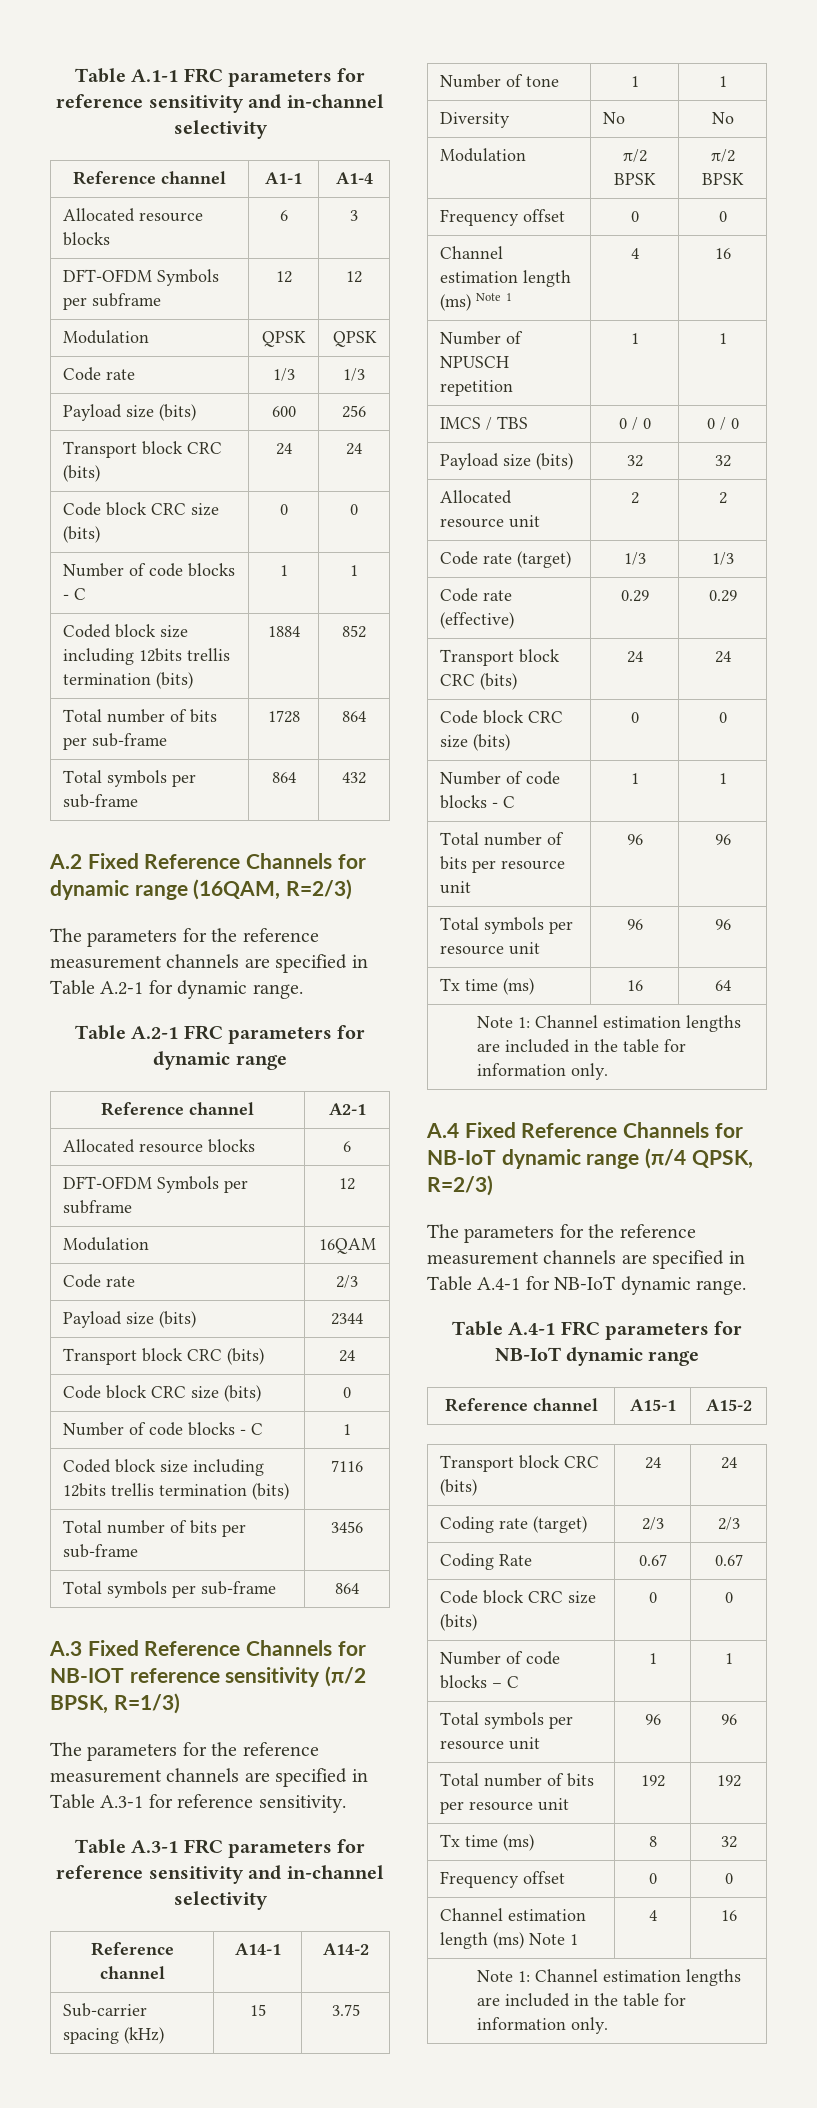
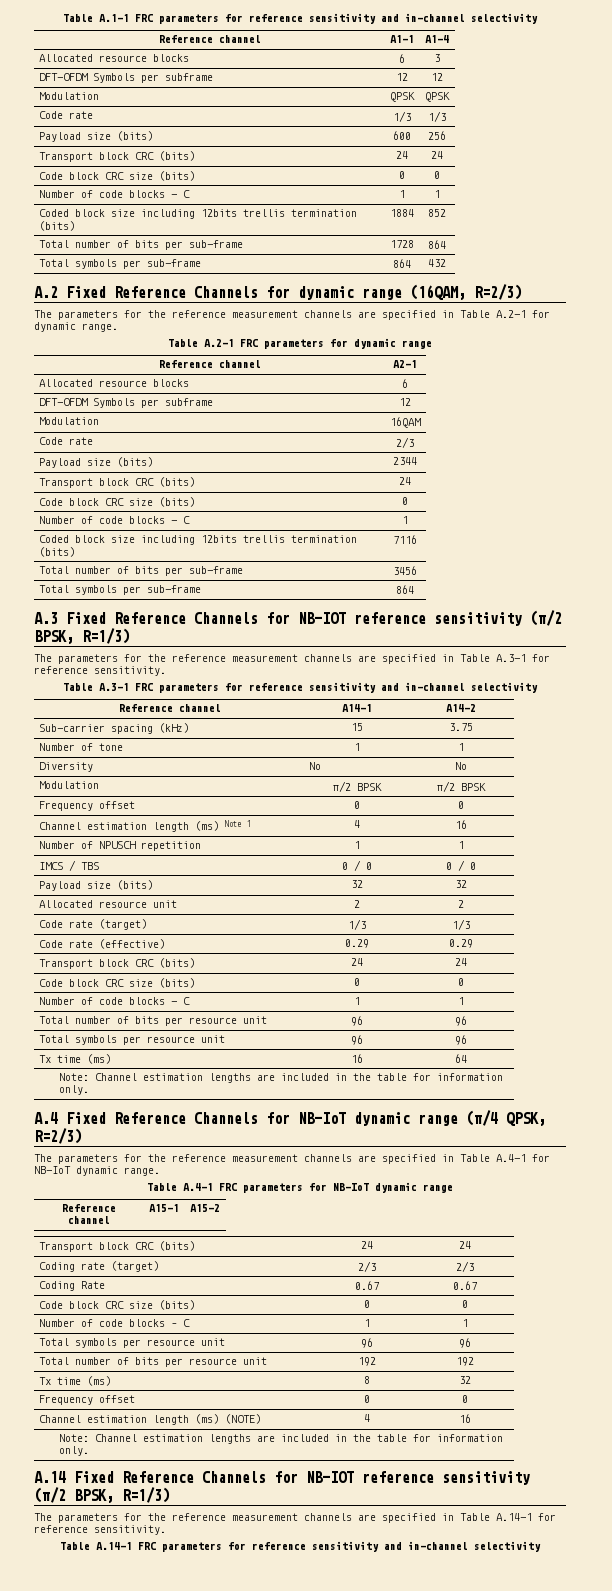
  Tx time (ms) | 16 | 64
- Note 1: Channel estimation lengths are included in the table for information only.
+ Note: Channel estimation lengths are included in the table for information only.
  Tx time (ms) | 8 | 32
  Frequency offset | 0 | 0
- Channel estimation length (ms) Note 1 | 4 | 16
- Note 1: Channel estimation lengths are included in the table for information only.
+ Channel estimation length (ms) (NOTE) | 4 | 16
+ Note: Channel estimation lengths are included in the table for information only.
+ A.14 Fixed Reference Channels for NB-IOT reference sensitivity (π/2 BPSK, R=1/3)
+ The parameters for the reference measurement channels are specified in Table A.14-1 for reference sensitivity.
+ Table A.14-1 FRC parameters for reference sensitivity and in-channel selectivity

